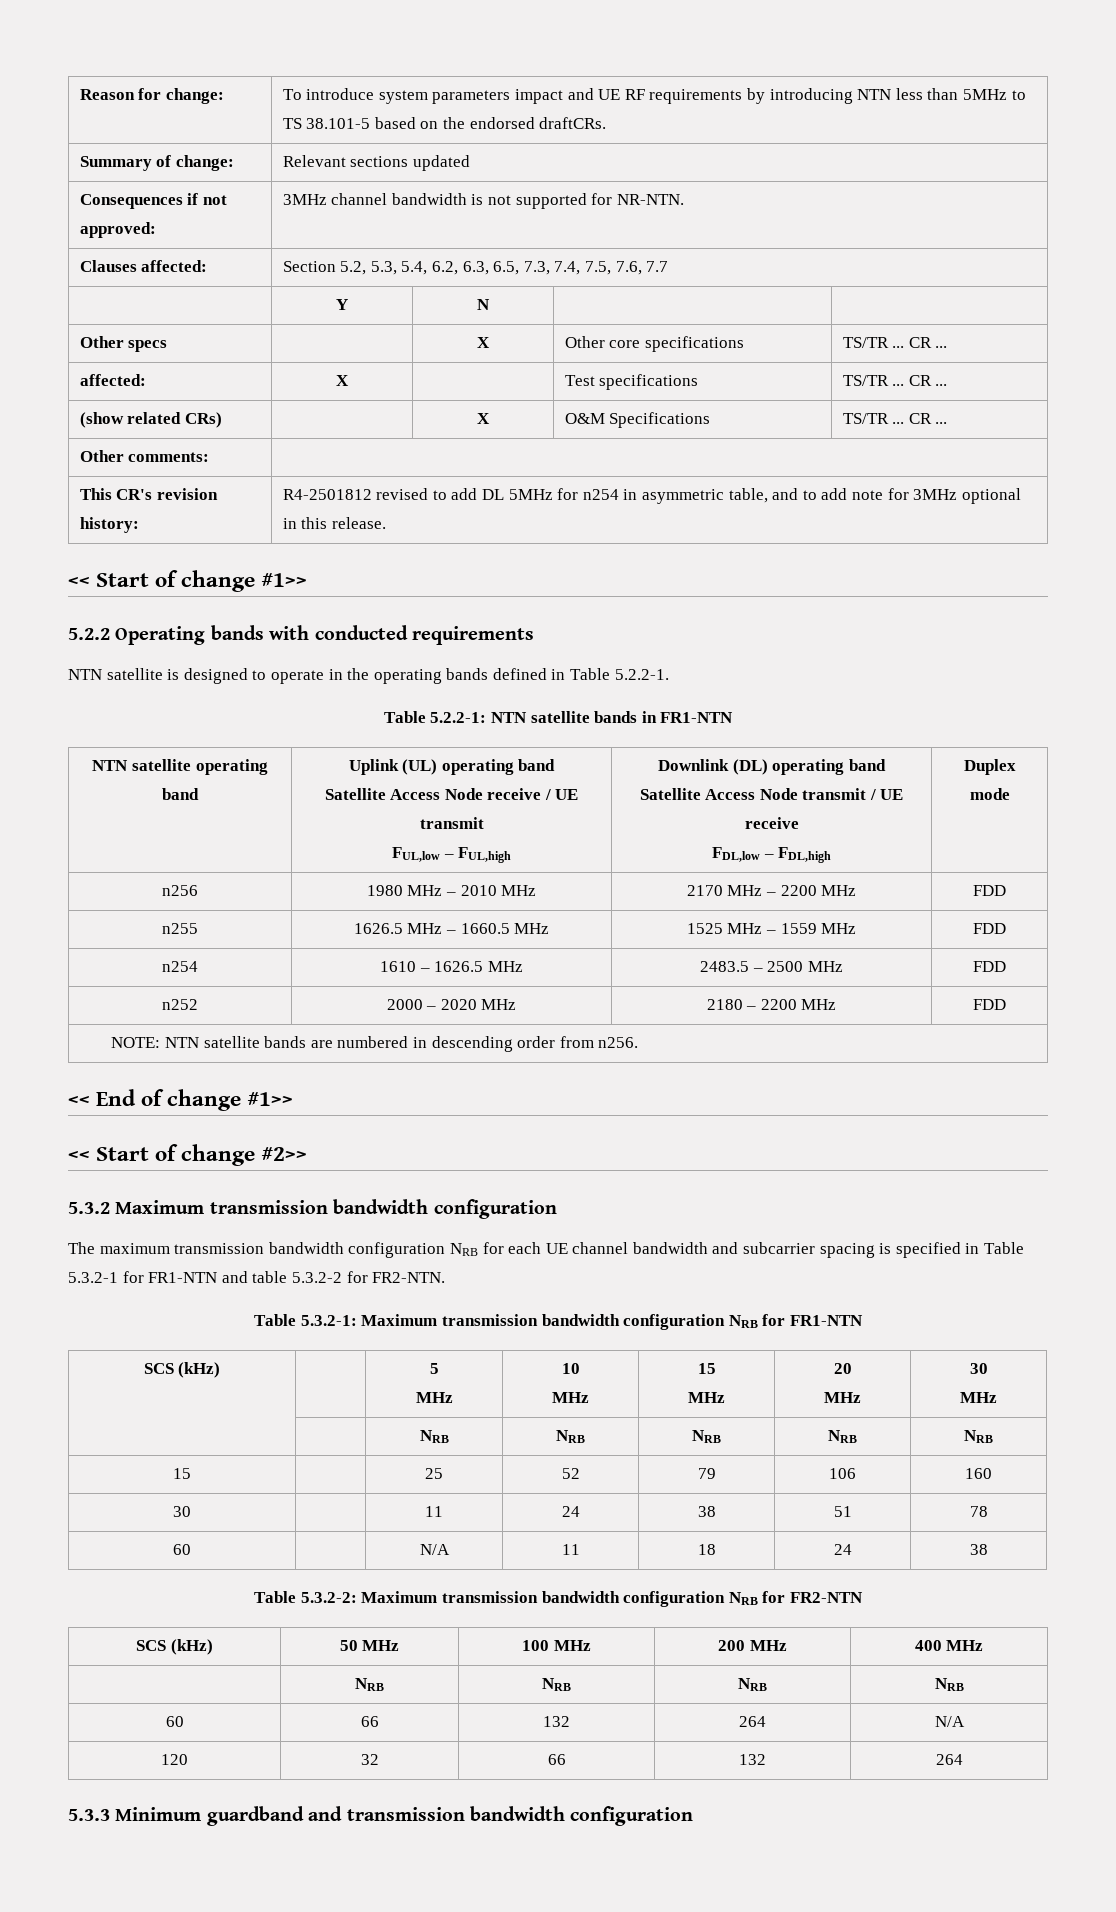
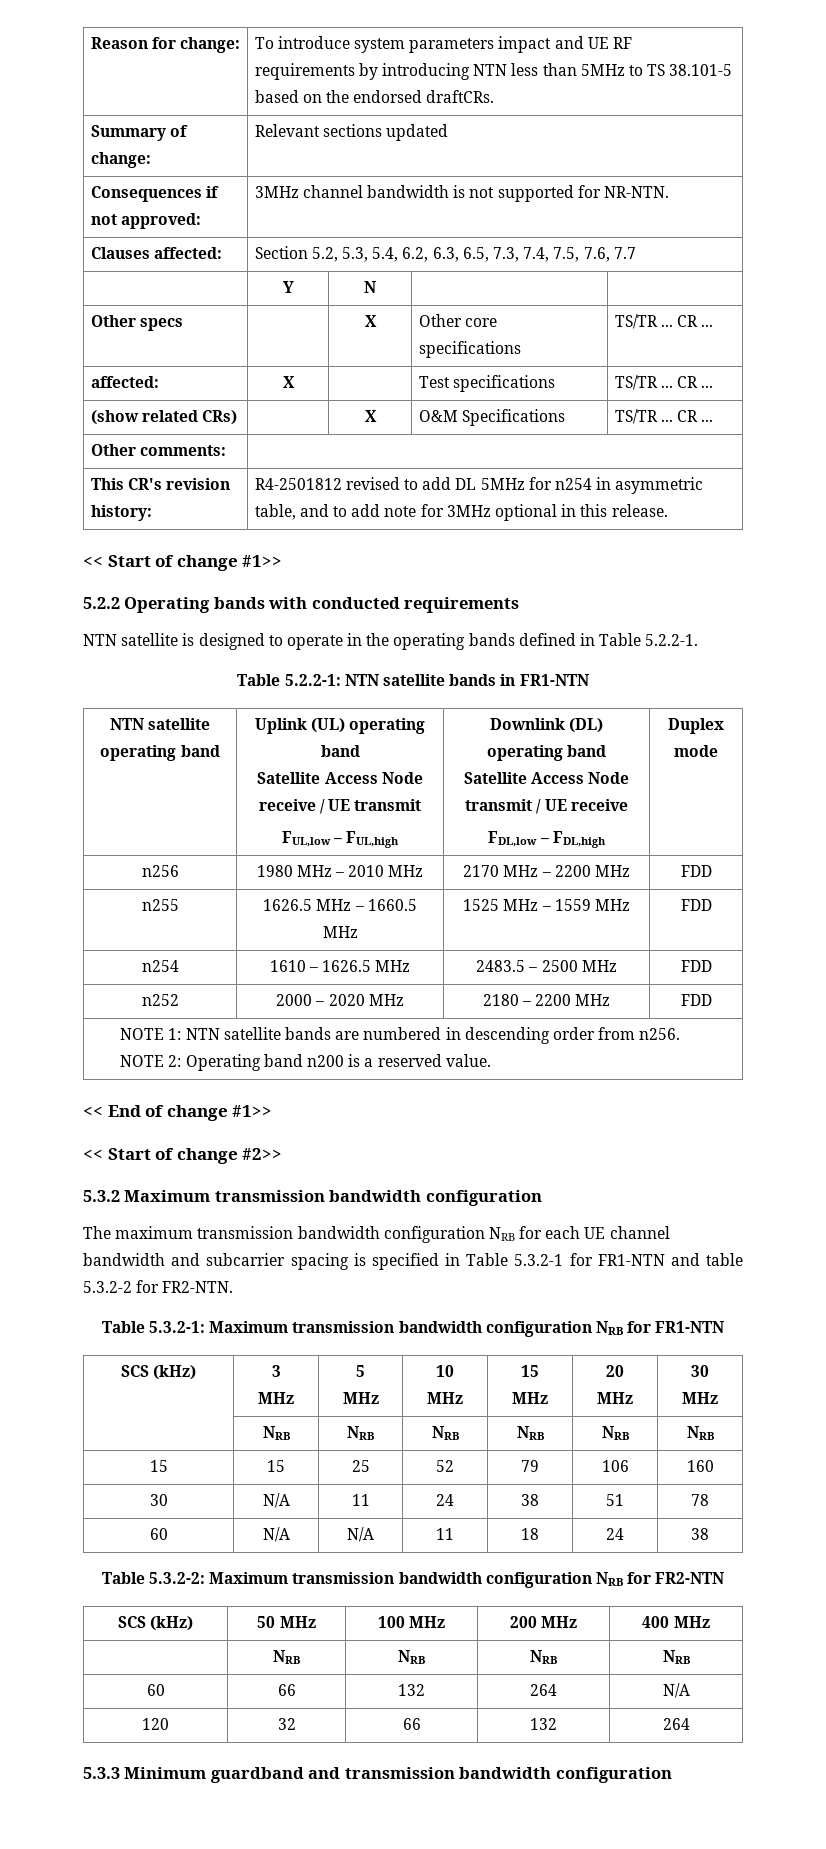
- NOTE: NTN satellite bands are numbered in descending order from n256.
+ NOTE 1: NTN satellite bands are numbered in descending order from n256.
+ NOTE 2: Operating band n200 is a reserved value.
- SCS (kHz) | | 5
+ SCS (kHz) | 3
+ MHz | 5
- | | NRB | NRB | NRB | NRB | NRB
+ | NRB | NRB | NRB | NRB | NRB | NRB
- 15 | | 25 | 52 | 79 | 106 | 160
+ 15 | 15 | 25 | 52 | 79 | 106 | 160
- 30 | | 11 | 24 | 38 | 51 | 78
+ 30 | N/A | 11 | 24 | 38 | 51 | 78
- 60 | | N/A | 11 | 18 | 24 | 38
+ 60 | N/A | N/A | 11 | 18 | 24 | 38

